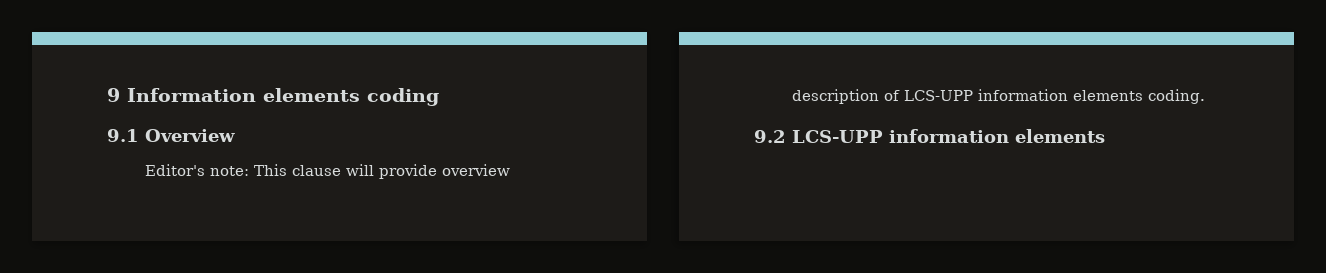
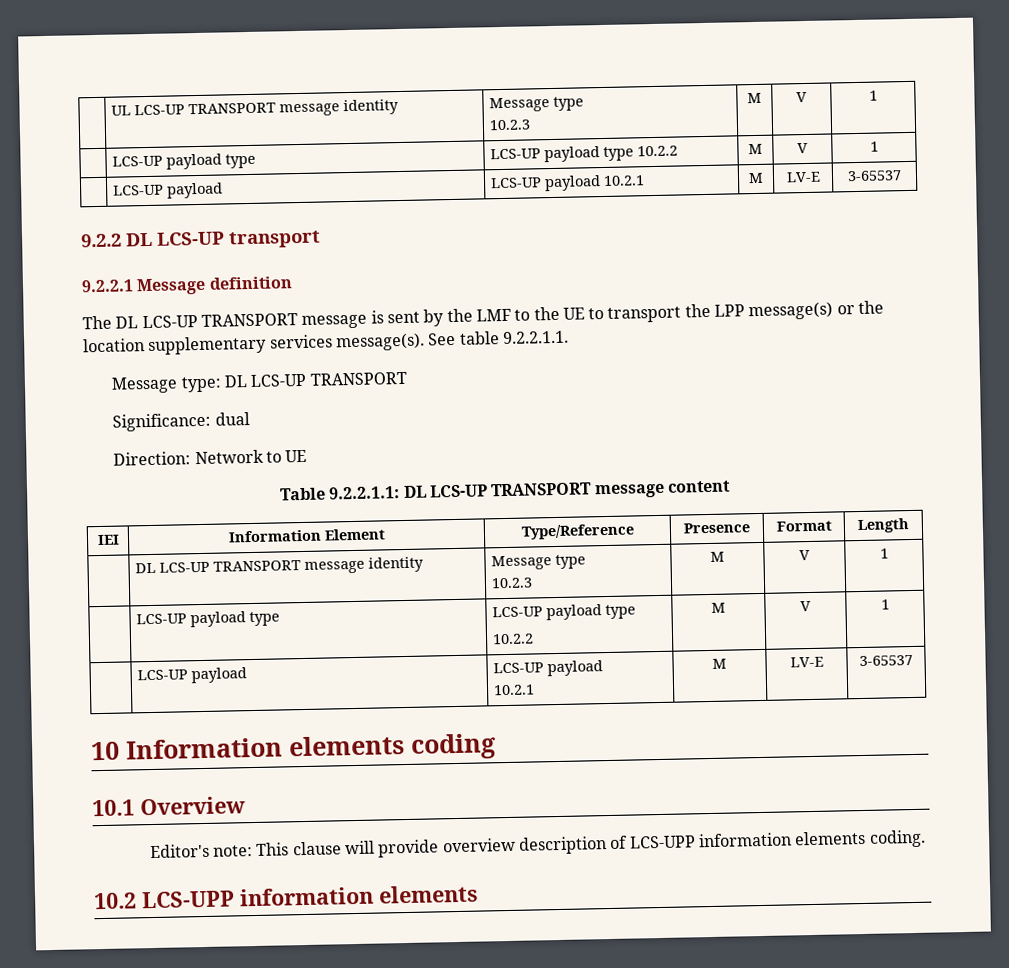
- 9 Information elements coding
+ | UL LCS-UP TRANSPORT message identity | Message type
+ 10.2.3 | M | V | 1
+ | LCS-UP payload type | LCS-UP payload type 10.2.2 | M | V | 1
+ | LCS-UP payload | LCS-UP payload 10.2.1 | M | LV-E | 3-65537
+ 9.2.2 DL LCS-UP transport
+ 9.2.2.1 Message definition
+ The DL LCS-UP TRANSPORT message is sent by the LMF to the UE to transport the LPP message(s) or the location supplementary services message(s). See table 9.2.2.1.1.
+ Message type: DL LCS-UP TRANSPORT
+ Significance: dual
+ Direction: Network to UE
+ Table 9.2.2.1.1: DL LCS-UP TRANSPORT message content
+ IEI | Information Element | Type/Reference | Presence | Format | Length
+ | DL LCS-UP TRANSPORT message identity | Message type
+ 10.2.3 | M | V | 1
+ | LCS-UP payload type | LCS-UP payload type
+ 10.2.2 | M | V | 1
+ | LCS-UP payload | LCS-UP payload
+ 10.2.1 | M | LV-E | 3-65537
+ 10 Information elements coding
- 9.1 Overview
+ 10.1 Overview
- 9.2 LCS-UPP information elements
+ 10.2 LCS-UPP information elements

